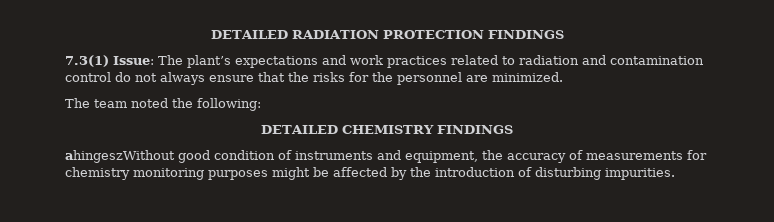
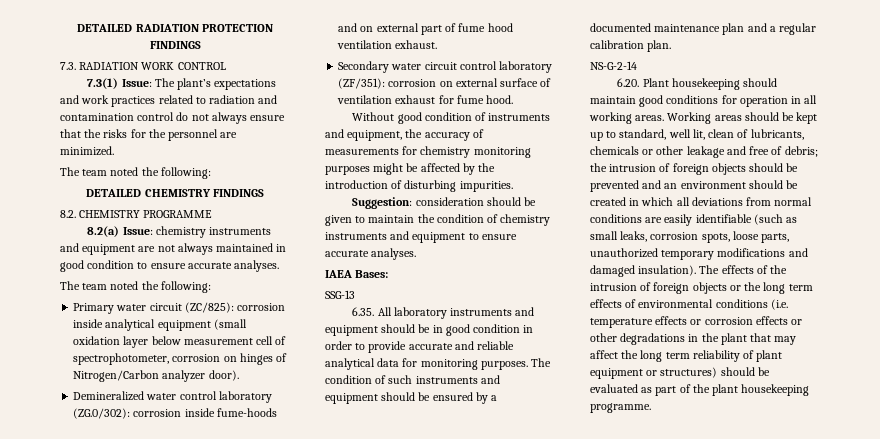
+ 7.3. RADIATION WORK CONTROL
- ahingeszWithout good condition of instruments and equipment, the accuracy of measurements for chemistry monitoring purposes might be affected by the introduction of disturbing impurities.
+ 8.2. CHEMISTRY PROGRAMME
+ 8.2(a) Issue: chemistry instruments and equipment are not always maintained in good condition to ensure accurate analyses.
+ The team noted the following:
+ Primary water circuit (ZC/825): corrosion inside analytical equipment (small oxidation layer below measurement cell of spectrophotometer, corrosion on hinges of Nitrogen/Carbon analyzer door).
+ Demineralized water control laboratory (ZG.0/302): corrosion inside fume-hoods and on external part of fume hood ventilation exhaust.
+ Secondary water circuit control laboratory (ZF/351): corrosion on external surface of ventilation exhaust for fume hood.
+ Without good condition of instruments and equipment, the accuracy of measurements for chemistry monitoring purposes might be affected by the introduction of disturbing impurities.
+ Suggestion: consideration should be given to maintain the condition of chemistry instruments and equipment to ensure accurate analyses.
+ IAEA Bases:
+ SSG-13
+ 6.35. All laboratory instruments and equipment should be in good condition in order to provide accurate and reliable analytical data for monitoring purposes. The condition of such instruments and equipment should be ensured by a documented maintenance plan and a regular calibration plan.
+ NS-G-2-14
+ 6.20. Plant housekeeping should maintain good conditions for operation in all working areas. Working areas should be kept up to standard, well lit, clean of lubricants, chemicals or other leakage and free of debris; the intrusion of foreign objects should be prevented and an environment should be created in which all deviations from normal conditions are easily identifiable (such as small leaks, corrosion spots, loose parts, unauthorized temporary modifications and damaged insulation). The effects of the intrusion of foreign objects or the long term effects of environmental conditions (i.e. temperature effects or corrosion effects or other degradations in the plant that may affect the long term reliability of plant equipment or structures) should be evaluated as part of the plant housekeeping programme.

